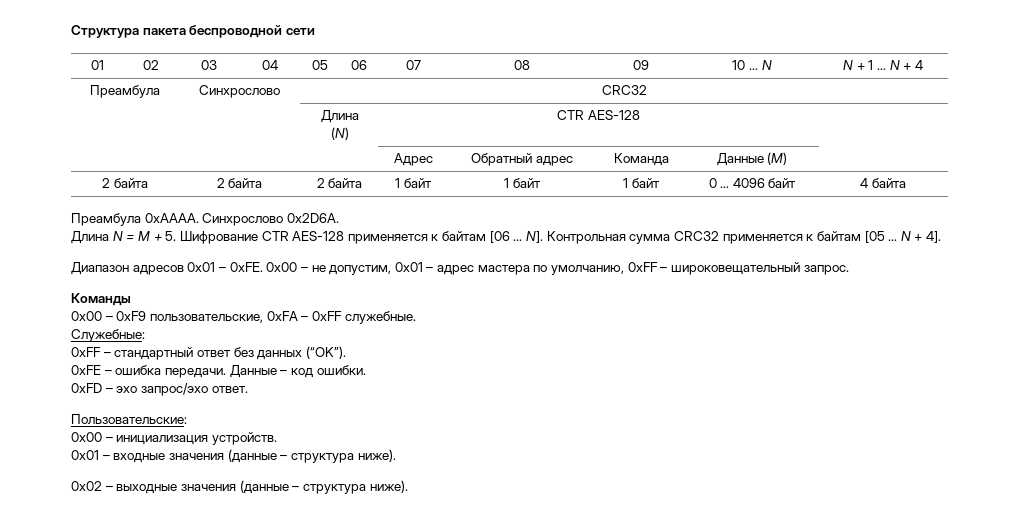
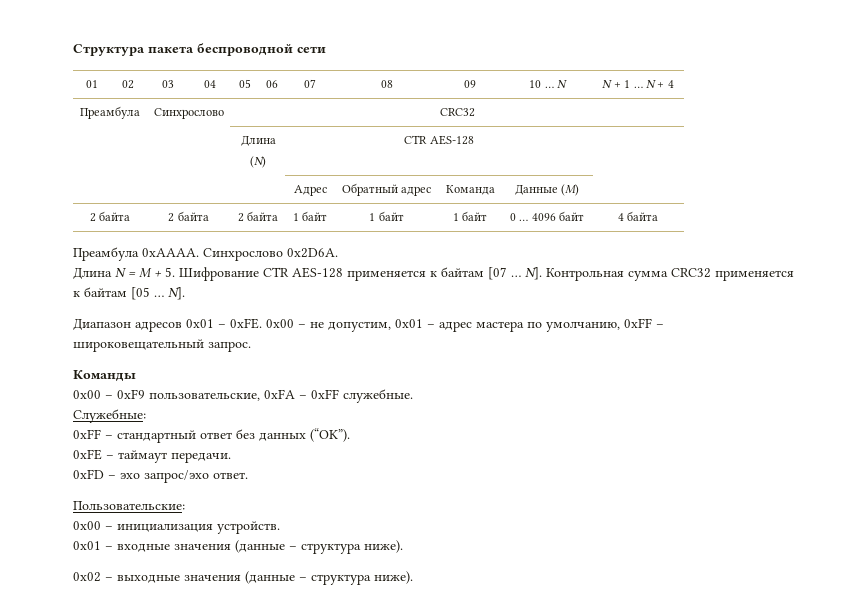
- Длина N = M + 5. Шифрование CTR AES-128 применяется к байтам [06 …
+ Длина N = M + 5. Шифрование CTR AES-128 применяется к байтам [07 …
- N]. Контрольная сумма CRC32 применяется к байтам [05 … N + 4].
+ N]. Контрольная сумма CRC32 применяется к байтам [05 … N].
- 0хFE – ошибка передачи. Данные – код ошибки.
+ 0хFE – таймаут передачи.

